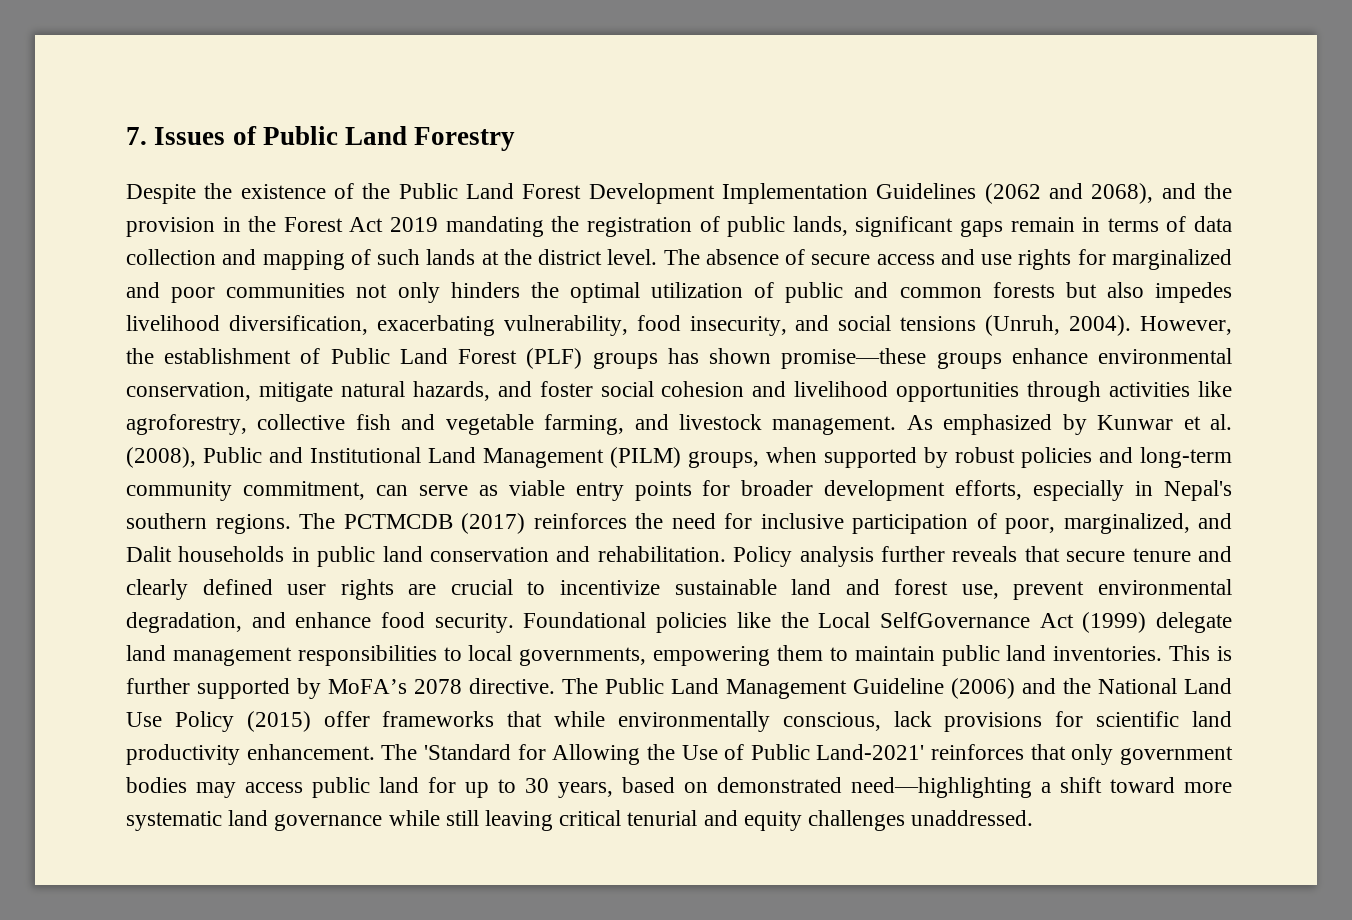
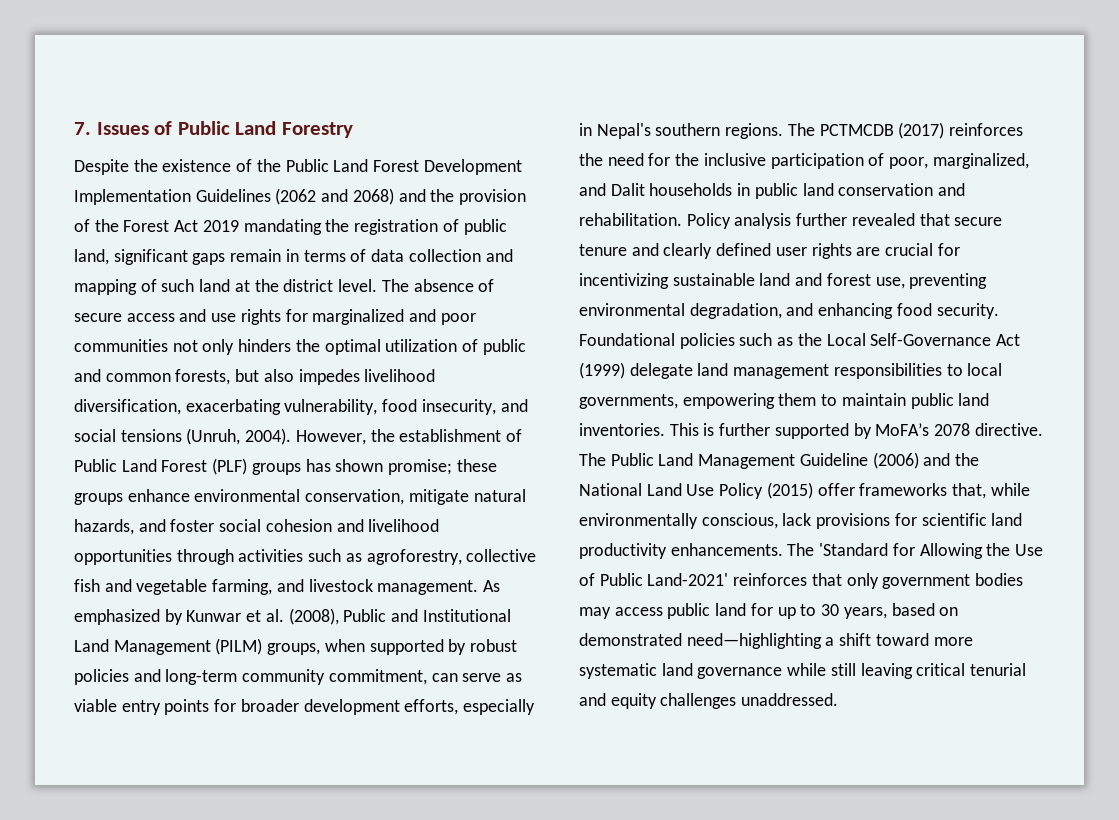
- Despite the existence of the Public Land Forest Development Implementation Guidelines (2062 and 2068), and the provision in the Forest Act 2019 mandating the registration of public lands, significant gaps remain in terms of data collection and mapping of such lands at the district level.
+ Despite the existence of the Public Land Forest Development Implementation Guidelines (2062 and 2068) and the provision of the Forest Act 2019 mandating the registration of public land, significant gaps remain in terms of data collection and mapping of such land at the district level.
- The absence of secure access and use rights for marginalized and poor communities not only hinders the optimal utilization of public and common forests but also impedes livelihood diversification, exacerbating vulnerability, food insecurity, and social tensions (Unruh, 2004).
+ The absence of secure access and use rights for marginalized and poor communities not only hinders the optimal utilization of public and common forests, but also impedes livelihood diversification, exacerbating vulnerability, food insecurity, and social tensions (Unruh, 2004).
- However, the establishment of Public Land Forest (PLF) groups has shown promise—these groups enhance environmental conservation, mitigate natural hazards, and foster social cohesion and livelihood opportunities through activities like agroforestry, collective fish and vegetable farming, and livestock management.
+ However, the establishment of Public Land Forest (PLF) groups has shown promise; these groups enhance environmental conservation, mitigate natural hazards, and foster social cohesion and livelihood opportunities through activities such as agroforestry, collective fish and vegetable farming, and livestock management.
- The PCTMCDB (2017) reinforces the need for inclusive participation of poor, marginalized, and Dalit households in public land conservation and rehabilitation.
+ The PCTMCDB (2017) reinforces the need for the inclusive participation of poor, marginalized, and Dalit households in public land conservation and rehabilitation.
- Policy analysis further reveals that secure tenure and clearly defined user rights are crucial to incentivize sustainable land and forest use, prevent environmental degradation, and enhance food security.
+ Policy analysis further revealed that secure tenure and clearly defined user rights are crucial for incentivizing sustainable land and forest use, preventing environmental degradation, and enhancing food security.
- Foundational policies like the Local SelfGovernance Act (1999) delegate land management responsibilities to local governments, empowering them to maintain public land inventories.
+ Foundational policies such as the Local Self-Governance Act (1999) delegate land management responsibilities to local governments, empowering them to maintain public land inventories.
- The Public Land Management Guideline (2006) and the National Land Use Policy (2015) offer frameworks that while environmentally conscious, lack provisions for scientific land productivity enhancement.
+ The Public Land Management Guideline (2006) and the National Land Use Policy (2015) offer frameworks that, while environmentally conscious, lack provisions for scientific land productivity enhancements.

